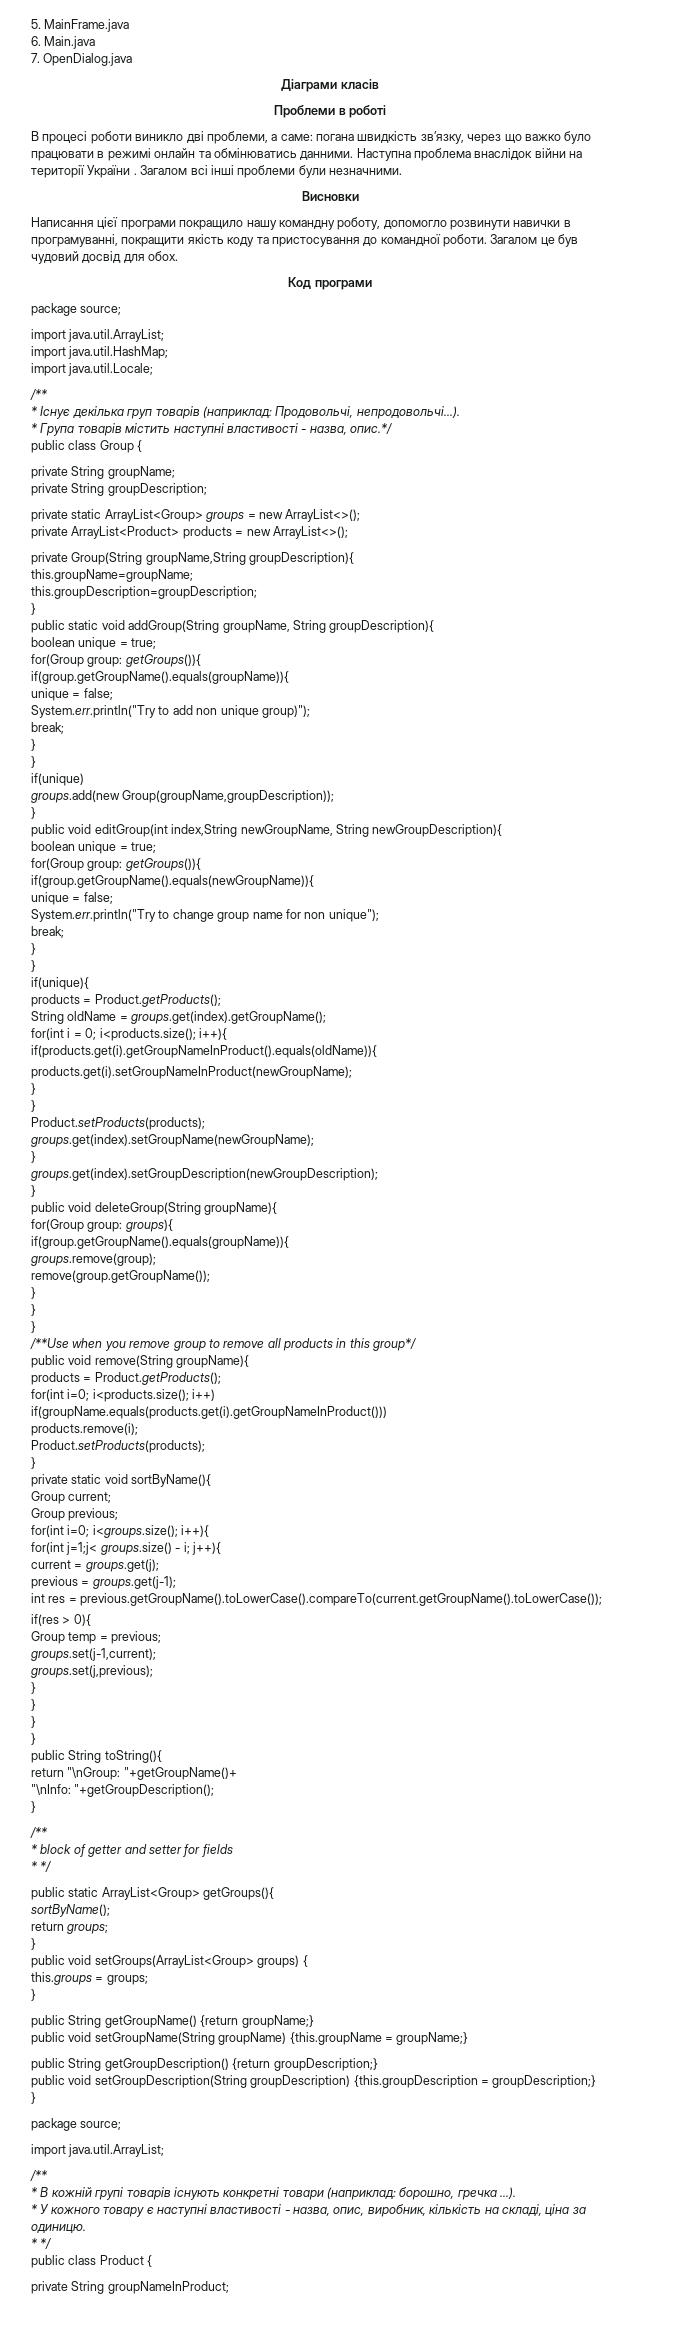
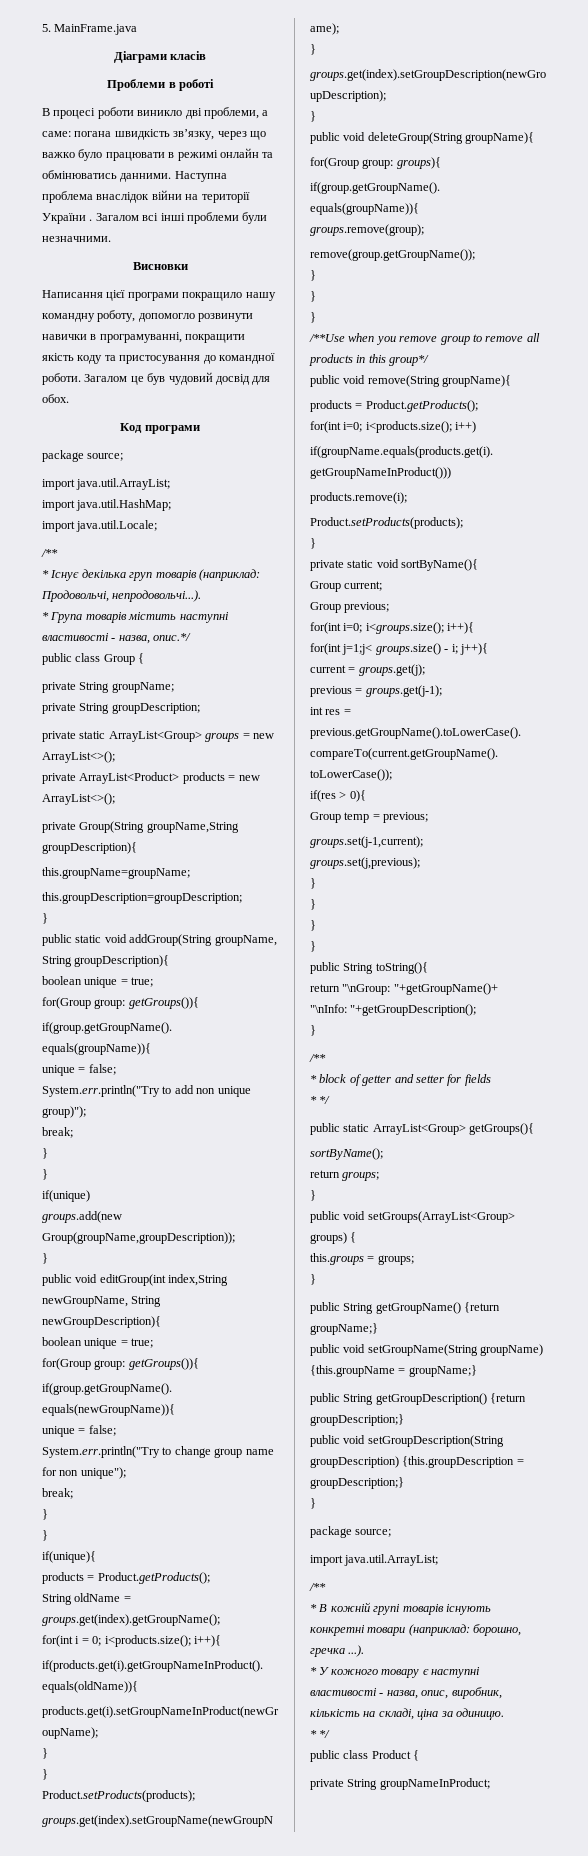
- 6. Main.java
- 7. OpenDialog.java

